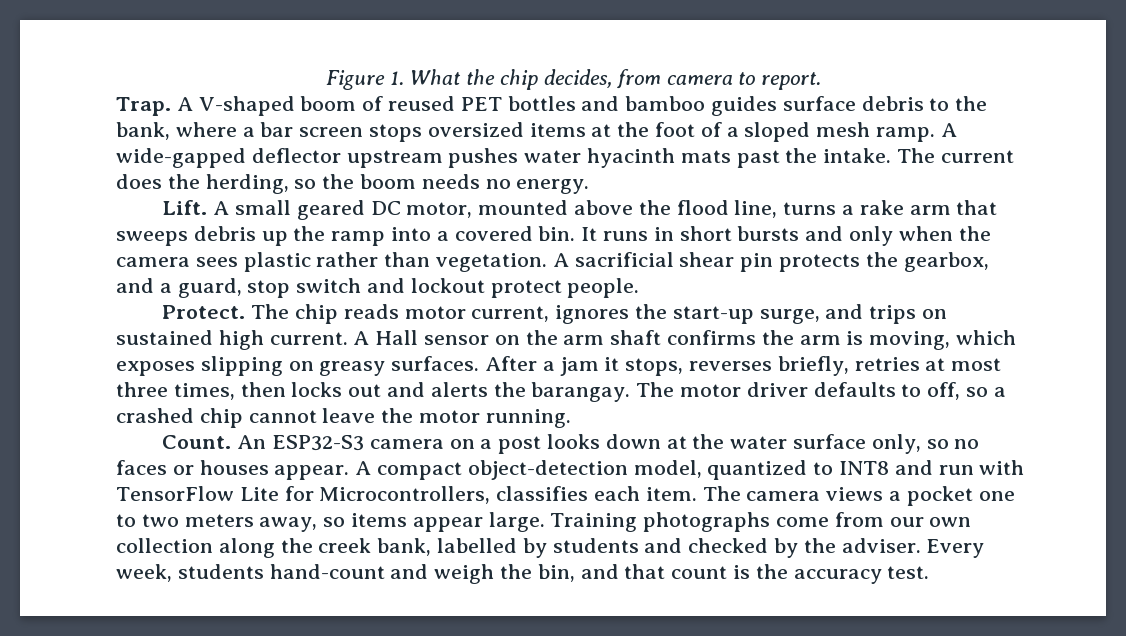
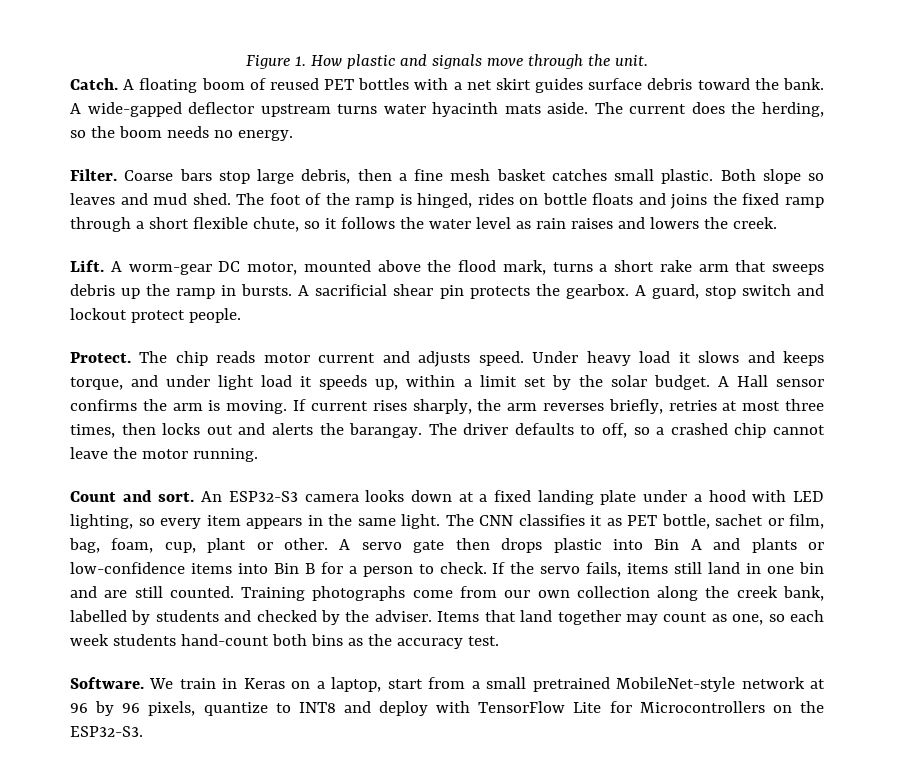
- Figure 1. What the chip decides, from camera to report.
- Trap. A V-shaped boom of reused PET bottles and bamboo guides surface debris to the bank, where a bar screen stops oversized items at the foot of a sloped mesh ramp.
+ Figure 1. How plastic and signals move through the unit.
+ Catch. A floating boom of reused PET bottles with a net skirt guides surface debris toward the bank.
- A wide-gapped deflector upstream pushes water hyacinth mats past the intake.
+ A wide-gapped deflector upstream turns water hyacinth mats aside.
+ Filter. Coarse bars stop large debris, then a fine mesh basket catches small plastic. Both slope so leaves and mud shed. The foot of the ramp is hinged, rides on bottle floats and joins the fixed ramp through a short flexible chute, so it follows the water level as rain raises and lowers the creek.
- A small geared DC motor, mounted above the flood line, turns a rake arm that sweeps debris up the ramp into a covered bin. It runs in short bursts and only when the camera sees plastic rather than vegetation.
+ A worm-gear DC motor, mounted above the flood mark, turns a short rake arm that sweeps debris up the ramp in bursts.
- A sacrificial shear pin protects the gearbox, and a guard, stop switch and lockout protect people.
+ A sacrificial shear pin protects the gearbox. A guard, stop switch and lockout protect people.
- The chip reads motor current, ignores the start-up surge, and trips on sustained high current. A Hall sensor on the arm shaft confirms the arm is moving, which exposes slipping on greasy surfaces. After a jam it stops, reverses briefly, retries at most three times, then locks out and alerts the barangay.
+ The chip reads motor current and adjusts speed. Under heavy load it slows and keeps torque, and under light load it speeds up, within a limit set by the solar budget. A Hall sensor confirms the arm is moving. If current rises sharply, the arm reverses briefly, retries at most three times, then locks out and alerts the barangay.
- The motor driver defaults to off, so a crashed chip cannot leave the motor running.
+ The driver defaults to off, so a crashed chip cannot leave the motor running.
- Count. An ESP32-S3 camera on a post looks down at the water surface only, so no faces or houses appear. A compact object-detection model, quantized to INT8 and run with TensorFlow Lite for Microcontrollers, classifies each item. The camera views a pocket one to two meters away, so items appear large.
+ Count and sort. An ESP32-S3 camera looks down at a fixed landing plate under a hood with LED lighting, so every item appears in the same light. The CNN classifies it as PET bottle, sachet or film, bag, foam, cup, plant or other. A servo gate then drops plastic into Bin A and plants or low-confidence items into Bin B for a person to check. If the servo fails, items still land in one bin and are still counted.
- Every week, students hand-count and weigh the bin, and that count is the accuracy test.
+ Items that land together may count as one, so each week students hand-count both bins as the accuracy test.
+ Software. We train in Keras on a laptop, start from a small pretrained MobileNet-style network at 96 by 96 pixels, quantize to INT8 and deploy with TensorFlow Lite for Microcontrollers on the ESP32-S3.

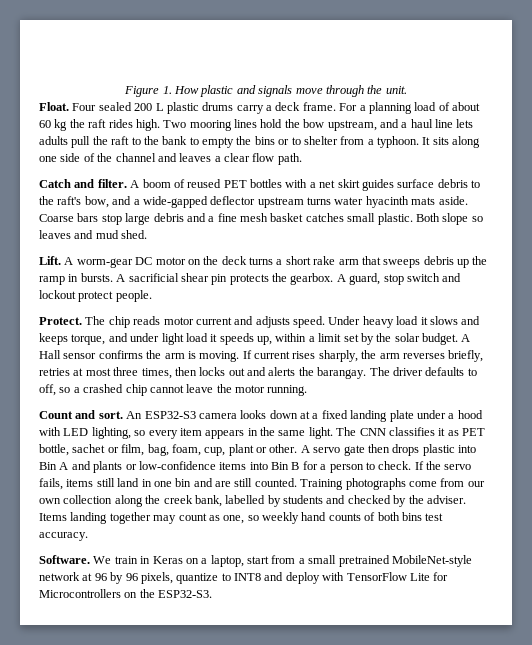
- Catch. A floating boom of reused PET bottles with a net skirt guides surface debris toward the bank. A wide-gapped deflector upstream turns water hyacinth mats aside.
+ Float. Four sealed 200 L plastic drums carry a deck frame. For a planning load of about 60 kg the raft rides high. Two mooring lines hold the bow upstream, and a haul line lets adults pull the raft to the bank to empty the bins or to shelter from a typhoon. It sits along one side of the channel and leaves a clear flow path.
+ Catch and filter. A boom of reused PET bottles with a net skirt guides surface debris to the raft's bow, and a wide-gapped deflector upstream turns water hyacinth mats aside.
- The current does the herding, so the boom needs no energy.
- Filter.
- Coarse bars stop large debris, then a fine mesh basket catches small plastic.
+ Coarse bars stop large debris and a fine mesh basket catches small plastic.
- Both slope so leaves and mud shed. The foot of the ramp is hinged, rides on bottle floats and joins the fixed ramp through a short flexible chute, so it follows the water level as rain raises and lowers the creek.
- Lift. A worm-gear DC motor, mounted above the flood mark, turns a short rake arm that sweeps debris up the ramp in bursts.
+ Both slope so leaves and mud shed.
+ Lift. A worm-gear DC motor on the deck turns a short rake arm that sweeps debris up the ramp in bursts.
- Items that land together may count as one, so each week students hand-count both bins as the accuracy test.
+ Items landing together may count as one, so weekly hand counts of both bins test accuracy.

